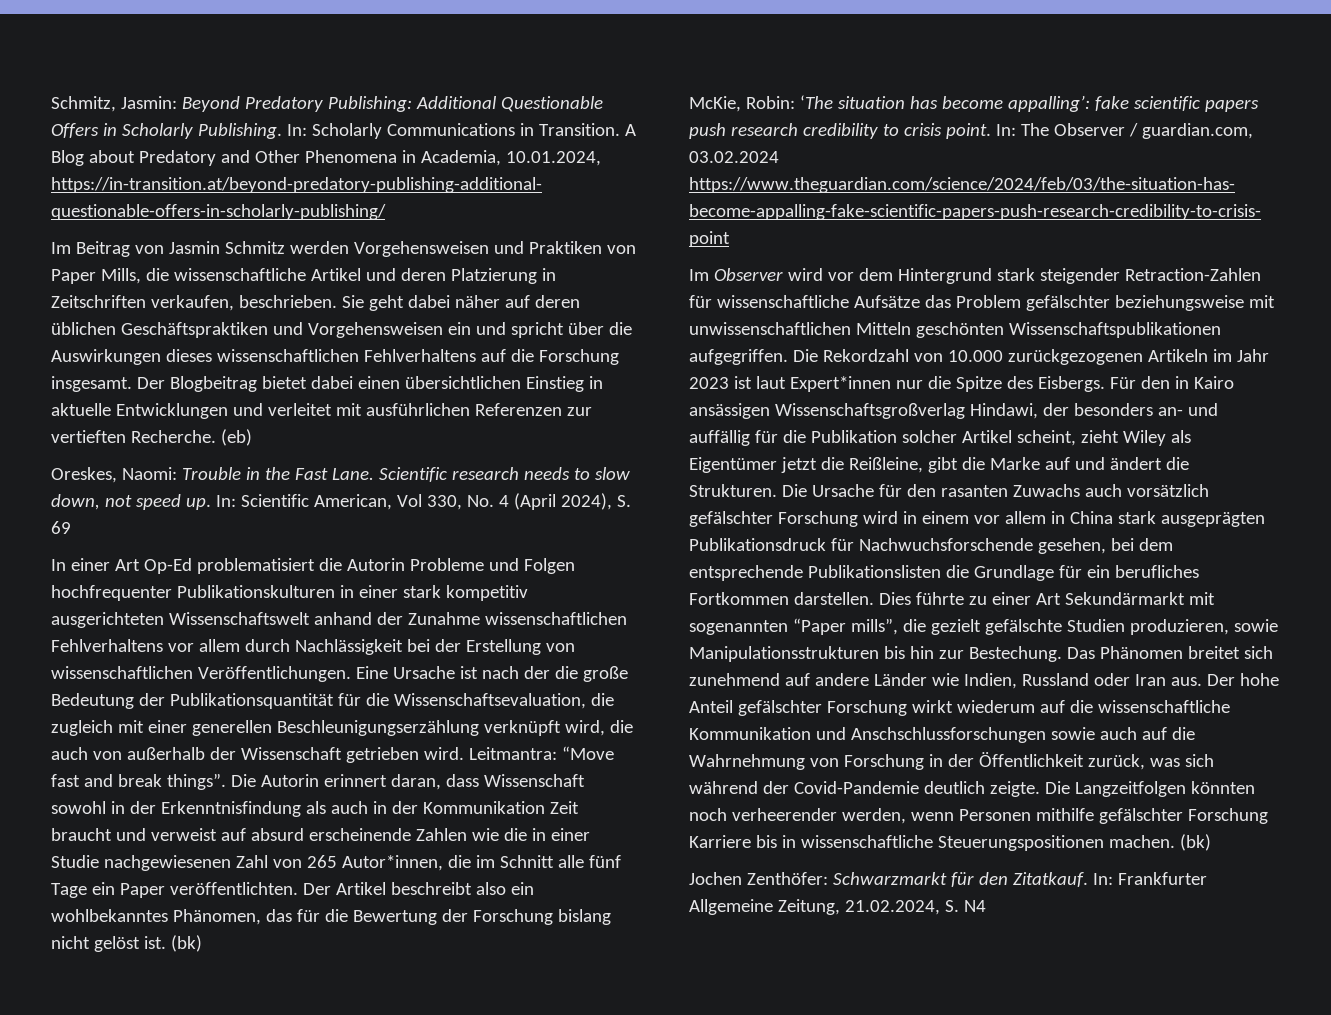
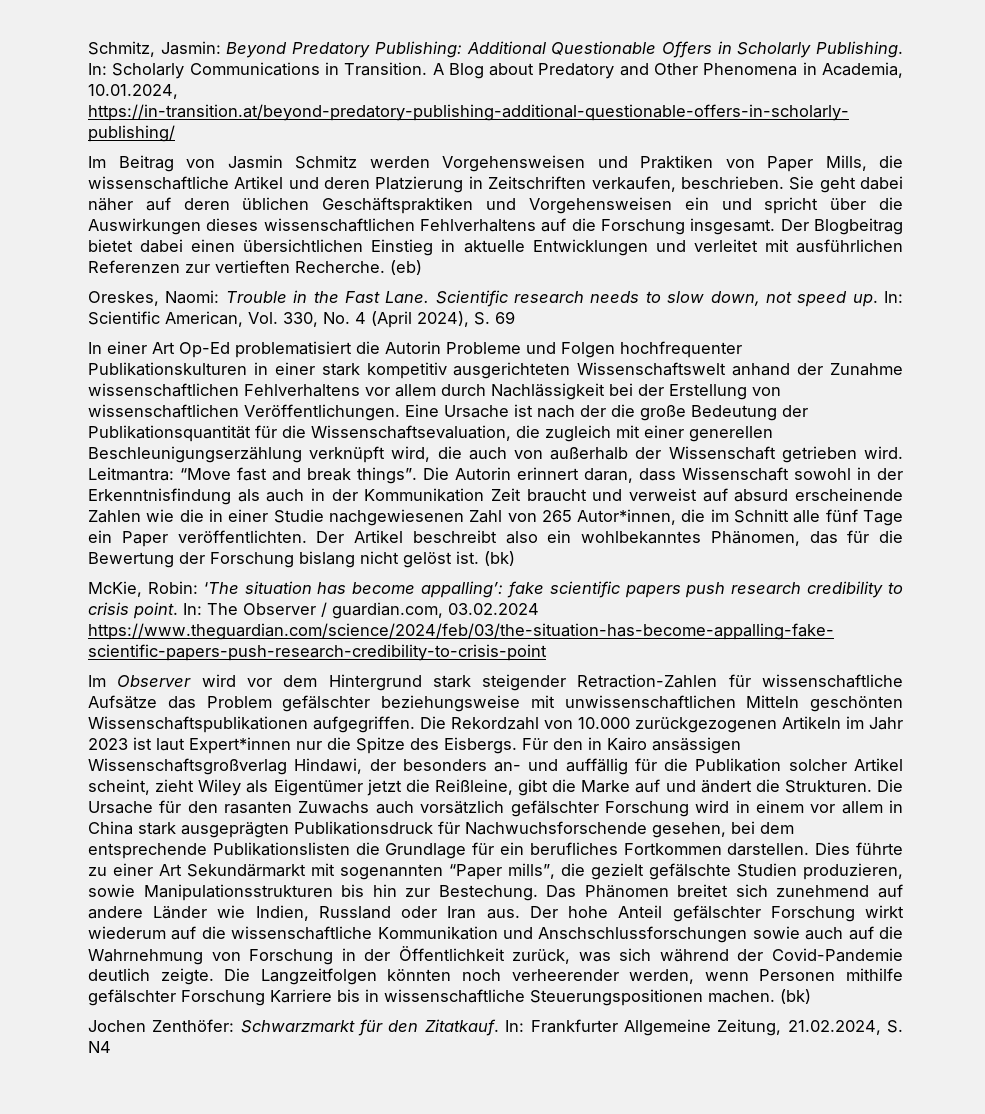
- In: Scientific American, Vol 330, No. 4 (April 2024), S. 69
+ In: Scientific American, Vol. 330, No. 4 (April 2024), S. 69

